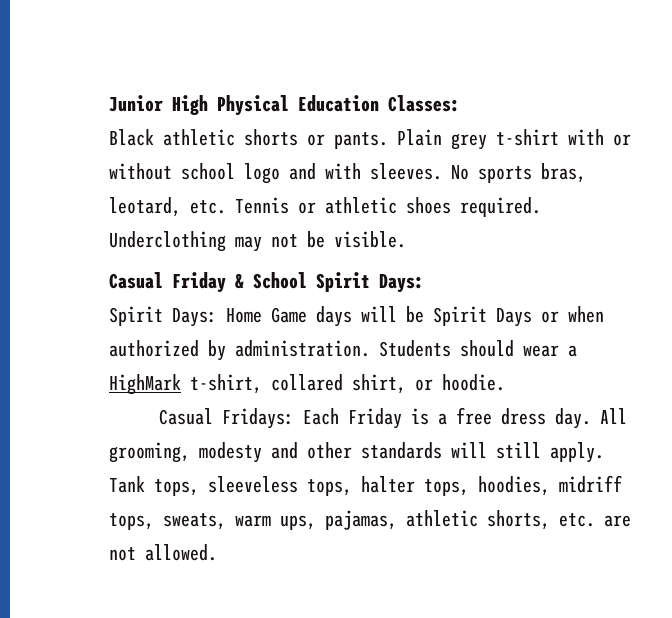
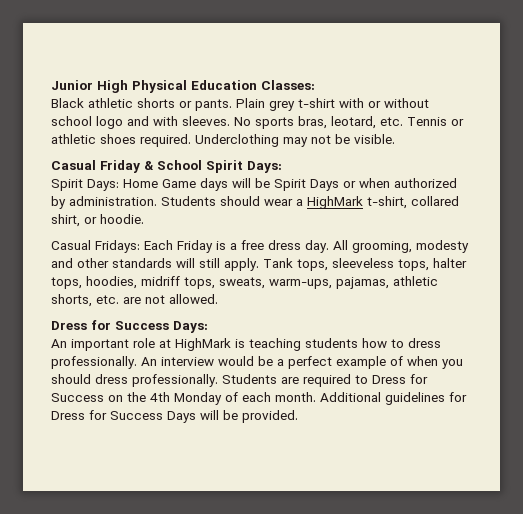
- Tank tops, sleeveless tops, halter tops, hoodies, midriff tops, sweats, warm ups, pajamas, athletic shorts, etc. are not allowed.
+ Tank tops, sleeveless tops, halter tops, hoodies, midriff tops, sweats, warm-ups, pajamas, athletic shorts, etc. are not allowed.
+ Dress for Success Days:
+ An important role at HighMark is teaching students how to dress professionally. An interview would be a perfect example of when you should dress professionally. Students are required to Dress for Success on the 4th Monday of each month. Additional guidelines for Dress for Success Days will be provided.

